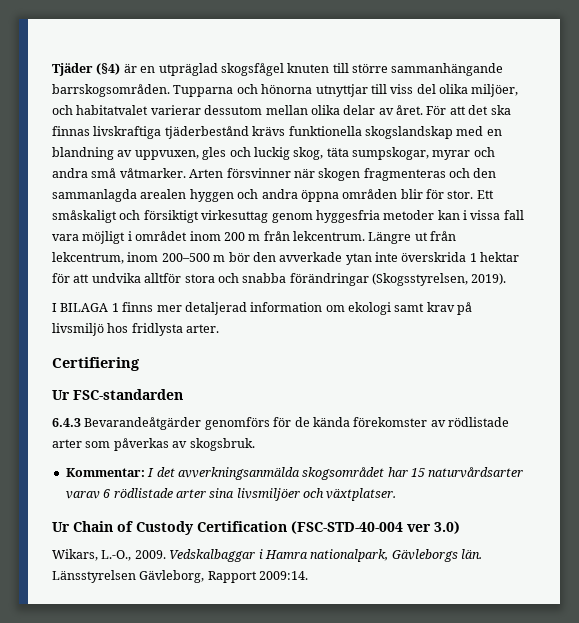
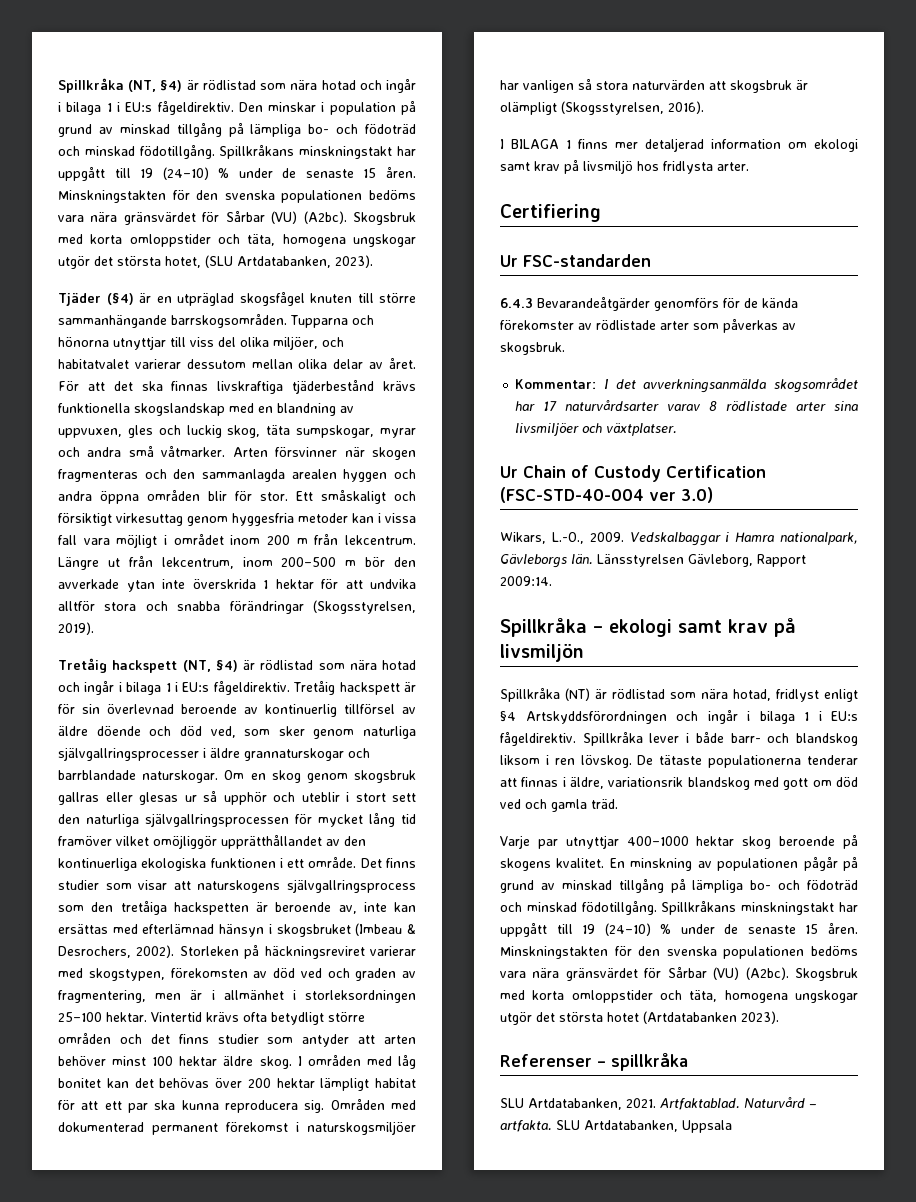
+ Spillkråka (NT, §4) är rödlistad som nära hotad och ingår i bilaga 1 i EU:s fågeldirektiv. Den minskar i population på grund av minskad tillgång på lämpliga bo- och födoträd och minskad födotillgång. Spillkråkans minskningstakt har uppgått till 19 (24–10) % under de senaste 15 åren. Minskningstakten för den svenska populationen bedöms vara nära gränsvärdet för Sårbar (VU) (A2bc). Skogsbruk med korta omloppstider och täta, homogena ungskogar utgör det största hotet, (SLU Artdatabanken, 2023).
+ Tretåig hackspett (NT, §4) är rödlistad som nära hotad och ingår i bilaga 1 i EU:s fågeldirektiv. Tretåig hackspett är för sin överlevnad beroende av kontinuerlig tillförsel av äldre döende och död ved, som sker genom naturliga självgallringsprocesser i äldre grannaturskogar och barrblandade naturskogar. Om en skog genom skogsbruk gallras eller glesas ur så upphör och uteblir i stort sett den naturliga självgallringsprocessen för mycket lång tid framöver vilket omöjliggör upprätthållandet av den kontinuerliga ekologiska funktionen i ett område. Det finns studier som visar att naturskogens självgallringsprocess som den tretåiga hackspetten är beroende av, inte kan ersättas med efterlämnad hänsyn i skogsbruket (Imbeau & Desrochers, 2002). Storleken på häckningsreviret varierar med skogstypen, förekomsten av död ved och graden av fragmentering, men är i allmänhet i storleksordningen 25–100 hektar. Vintertid krävs ofta betydligt större områden och det finns studier som antyder att arten behöver minst 100 hektar äldre skog. I områden med låg bonitet kan det behövas över 200 hektar lämpligt habitat för att ett par ska kunna reproducera sig. Områden med dokumenterad permanent förekomst i naturskogsmiljöer har vanligen så stora naturvärden att skogsbruk är olämpligt (Skogsstyrelsen, 2016).
- Kommentar: I det avverkningsanmälda skogsområdet har 15 naturvårdsarter varav 6 rödlistade arter sina livsmiljöer och växtplatser.
+ Kommentar: I det avverkningsanmälda skogsområdet har 17 naturvårdsarter varav 8 rödlistade arter sina livsmiljöer och växtplatser.
+ Spillkråka – ekologi samt krav på livsmiljön
+ Spillkråka (NT) är rödlistad som nära hotad, fridlyst enligt §4 Artskyddsförordningen och ingår i bilaga 1 i EU:s fågeldirektiv. Spillkråka lever i både barr- och blandskog liksom i ren lövskog. De tätaste populationerna tenderar att finnas i äldre, variationsrik blandskog med gott om död ved och gamla träd.
+ Varje par utnyttjar 400–1000 hektar skog beroende på skogens kvalitet. En minskning av populationen pågår på grund av minskad tillgång på lämpliga bo- och födoträd och minskad födotillgång. Spillkråkans minskningstakt har uppgått till 19 (24–10) % under de senaste 15 åren. Minskningstakten för den svenska populationen bedöms vara nära gränsvärdet för Sårbar (VU) (A2bc). Skogsbruk med korta omloppstider och täta, homogena ungskogar utgör det största hotet (Artdatabanken 2023).
+ Referenser – spillkråka
+ SLU Artdatabanken, 2021. Artfaktablad. Naturvård – artfakta. SLU Artdatabanken, Uppsala

